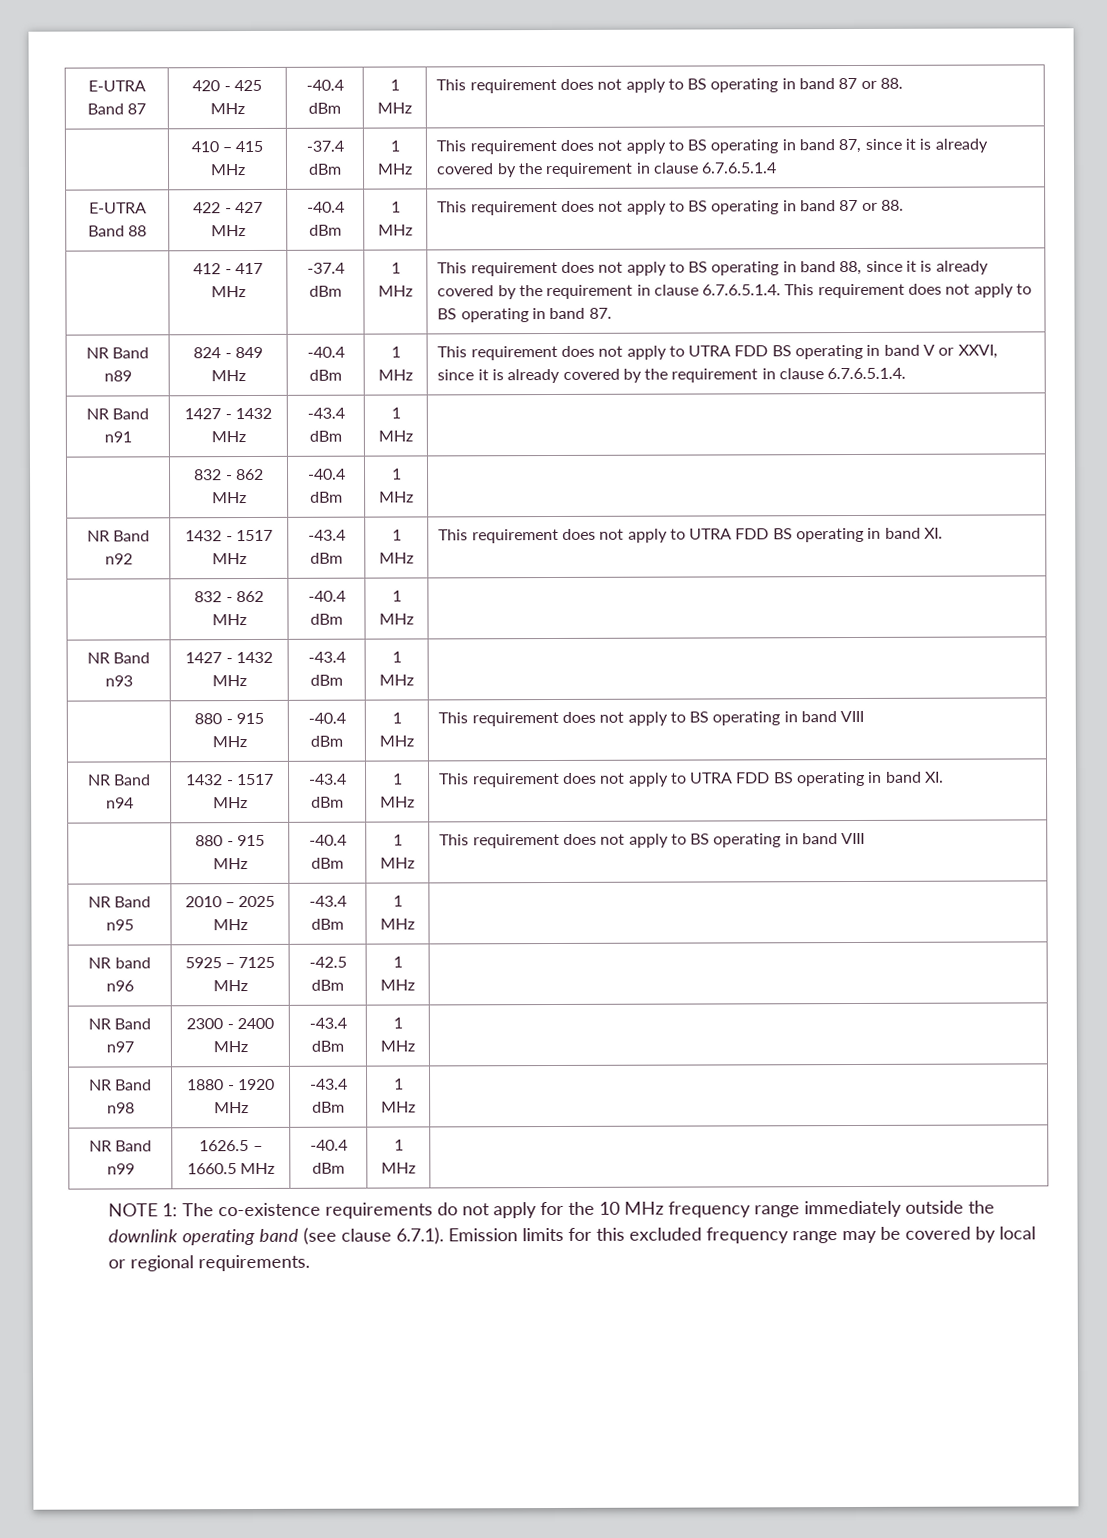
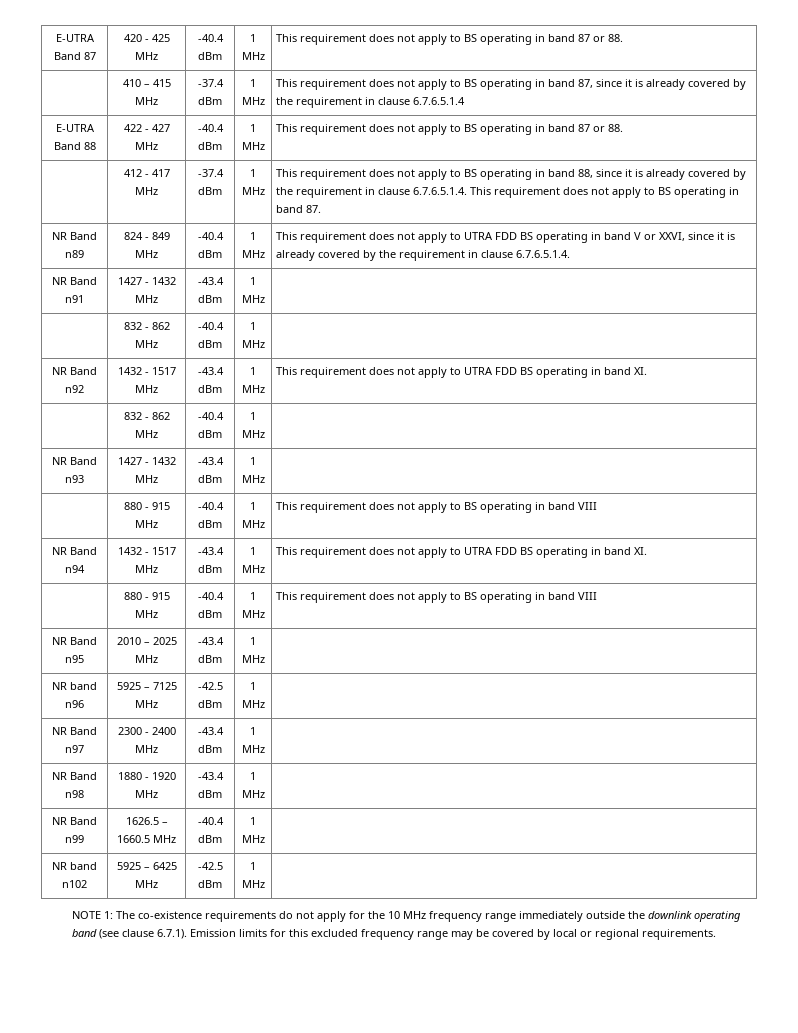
+ NR band n102 | 5925 – 6425 MHz | -42.5 dBm | 1 MHz |

